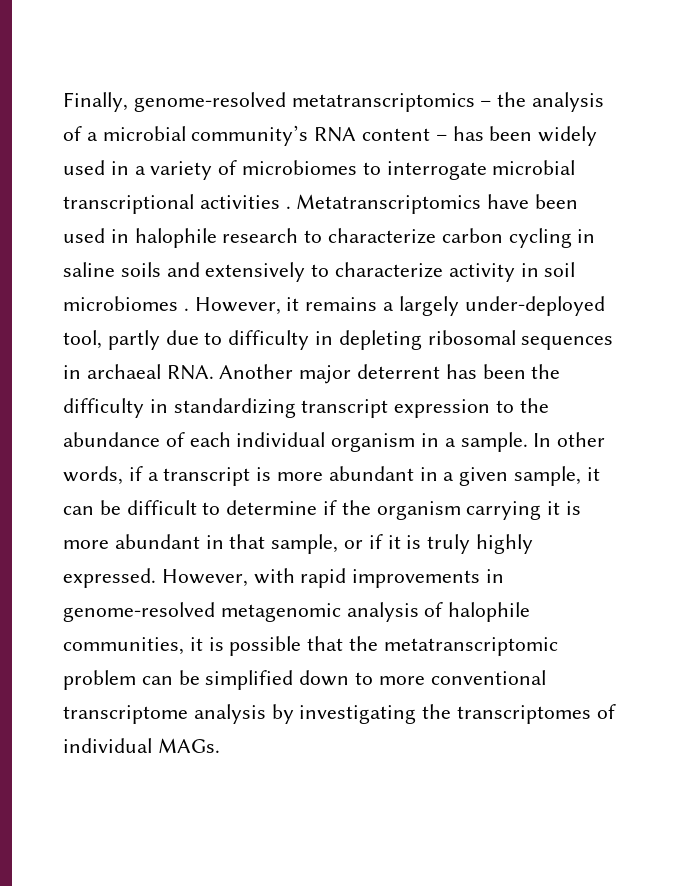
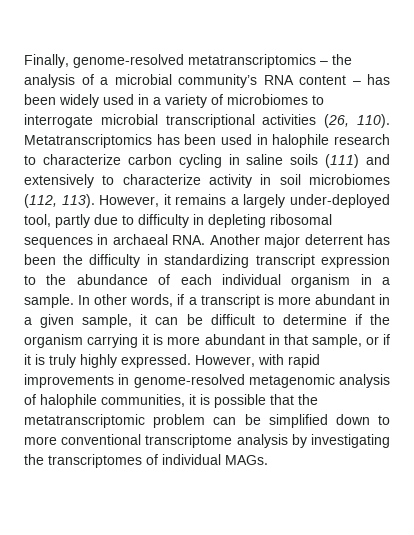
- Finally, genome-resolved metatranscriptomics – the analysis of a microbial community’s RNA content – has been widely used in a variety of microbiomes to interrogate microbial transcriptional activities . Metatranscriptomics have been used in halophile research to characterize carbon cycling in saline soils and extensively to characterize activity in soil microbiomes .
+ Finally, genome-resolved metatranscriptomics – the analysis of a microbial community’s RNA content – has been widely used in a variety of microbiomes to interrogate microbial transcriptional activities (26, 110). Metatranscriptomics has been used in halophile research to characterize carbon cycling in saline soils (111) and extensively to characterize activity in soil microbiomes (112, 113).

